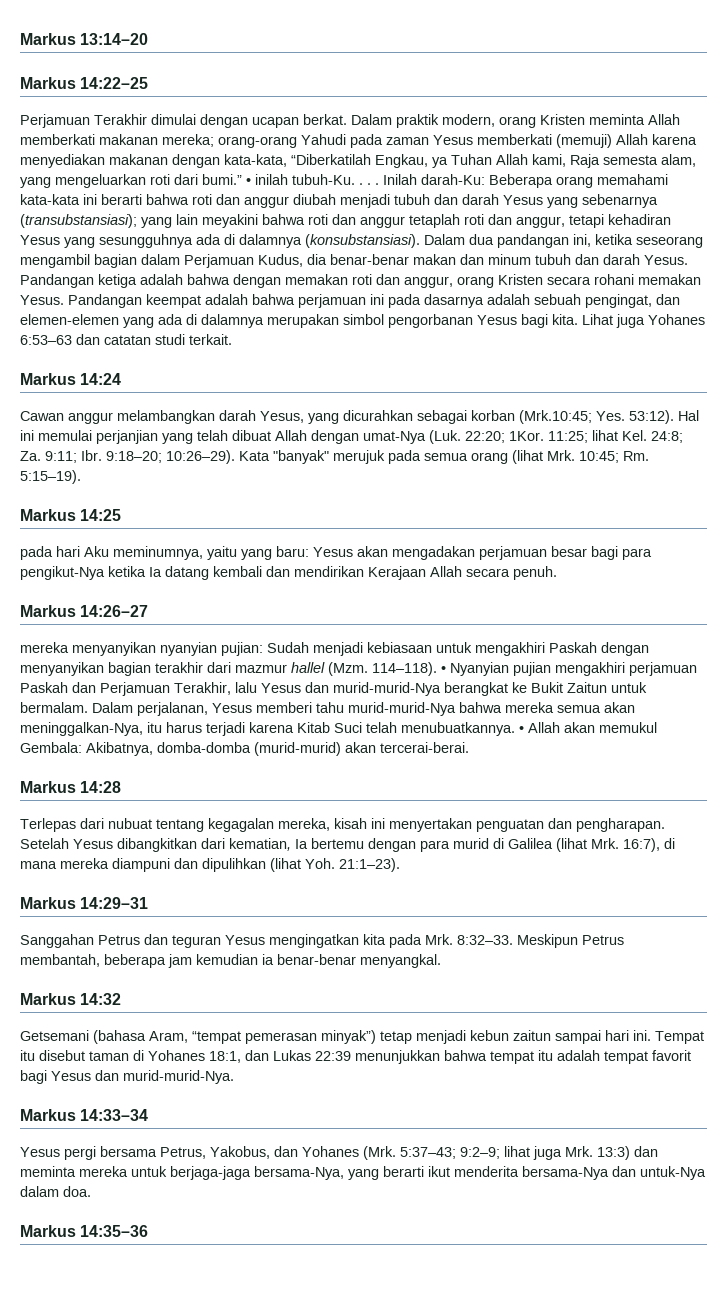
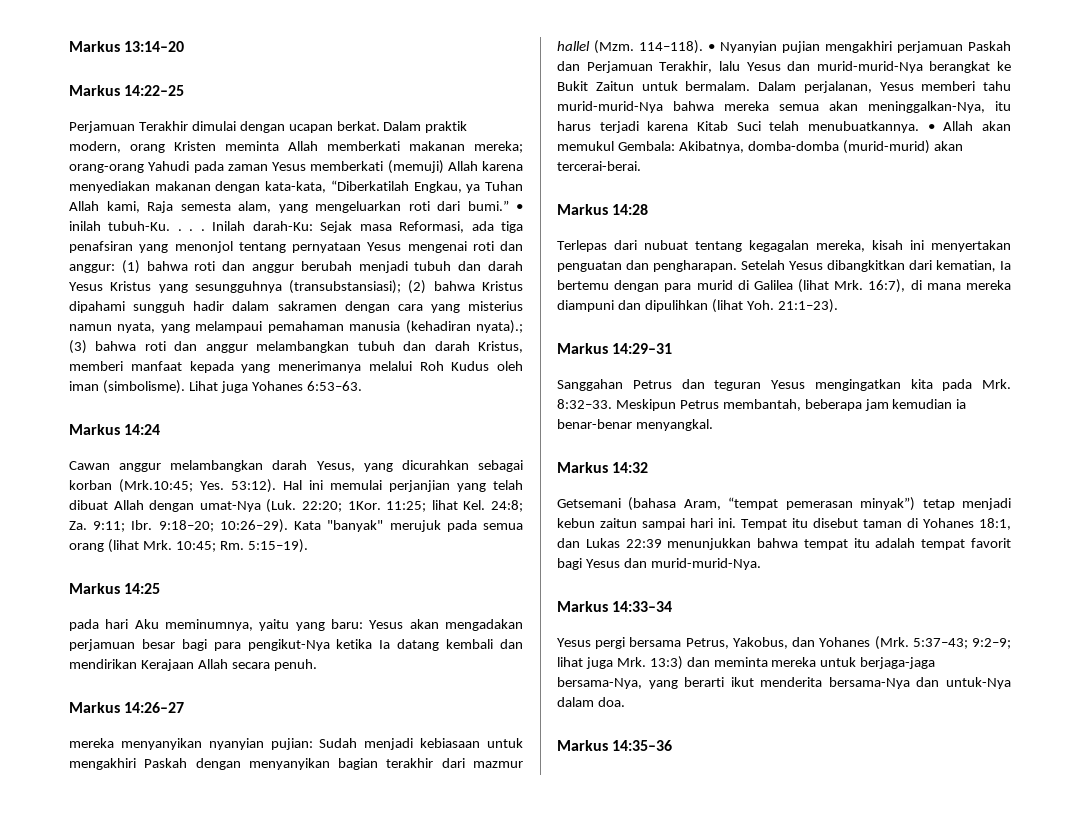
- Inilah darah-Ku: Beberapa orang memahami kata-kata ini berarti bahwa roti dan anggur diubah menjadi tubuh dan darah Yesus yang sebenarnya (transubstansiasi); yang lain meyakini bahwa roti dan anggur tetaplah roti dan anggur, tetapi kehadiran Yesus yang sesungguhnya ada di dalamnya (konsubstansiasi). Dalam dua pandangan ini, ketika seseorang mengambil bagian dalam Perjamuan Kudus, dia benar-benar makan dan minum tubuh dan darah Yesus. Pandangan ketiga adalah bahwa dengan memakan roti dan anggur, orang Kristen secara rohani memakan Yesus. Pandangan keempat adalah bahwa perjamuan ini pada dasarnya adalah sebuah pengingat, dan elemen-elemen yang ada di dalamnya merupakan simbol pengorbanan Yesus bagi kita. Lihat juga Yohanes 6:53–63 dan catatan studi terkait.
+ Inilah darah-Ku: Sejak masa Reformasi, ada tiga penafsiran yang menonjol tentang pernyataan Yesus mengenai roti dan anggur: (1) bahwa roti dan anggur berubah menjadi tubuh dan darah Yesus Kristus yang sesungguhnya (transubstansiasi); (2) bahwa Kristus dipahami sungguh hadir dalam sakramen dengan cara yang misterius namun nyata, yang melampaui pemahaman manusia (kehadiran nyata).; (3) bahwa roti dan anggur melambangkan tubuh dan darah Kristus, memberi manfaat kepada yang menerimanya melalui Roh Kudus oleh iman (simbolisme). Lihat juga Yohanes 6:53–63.

